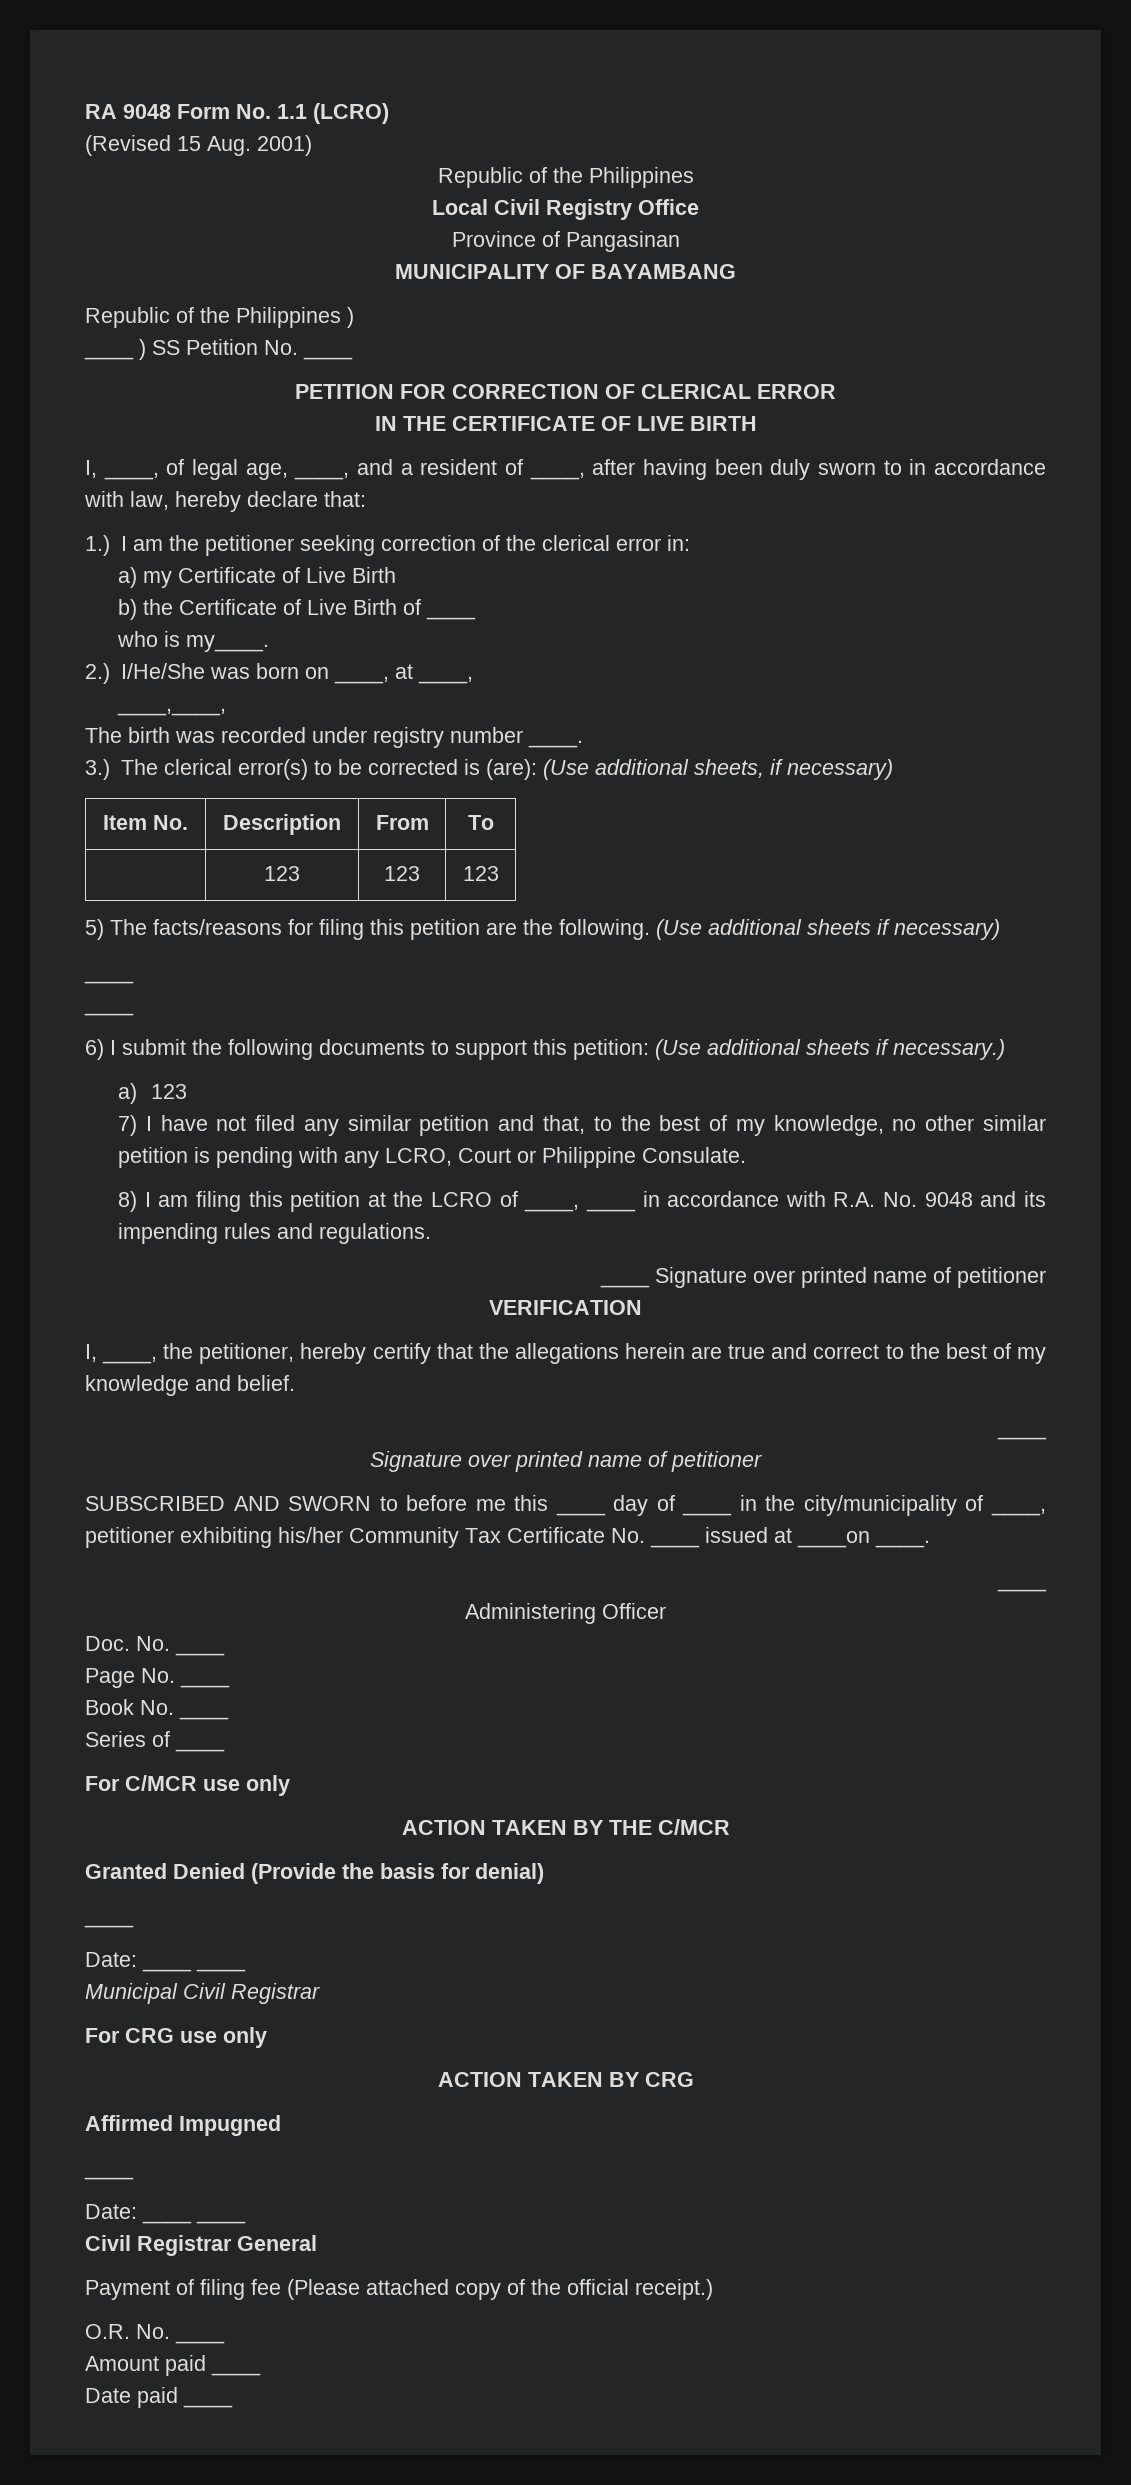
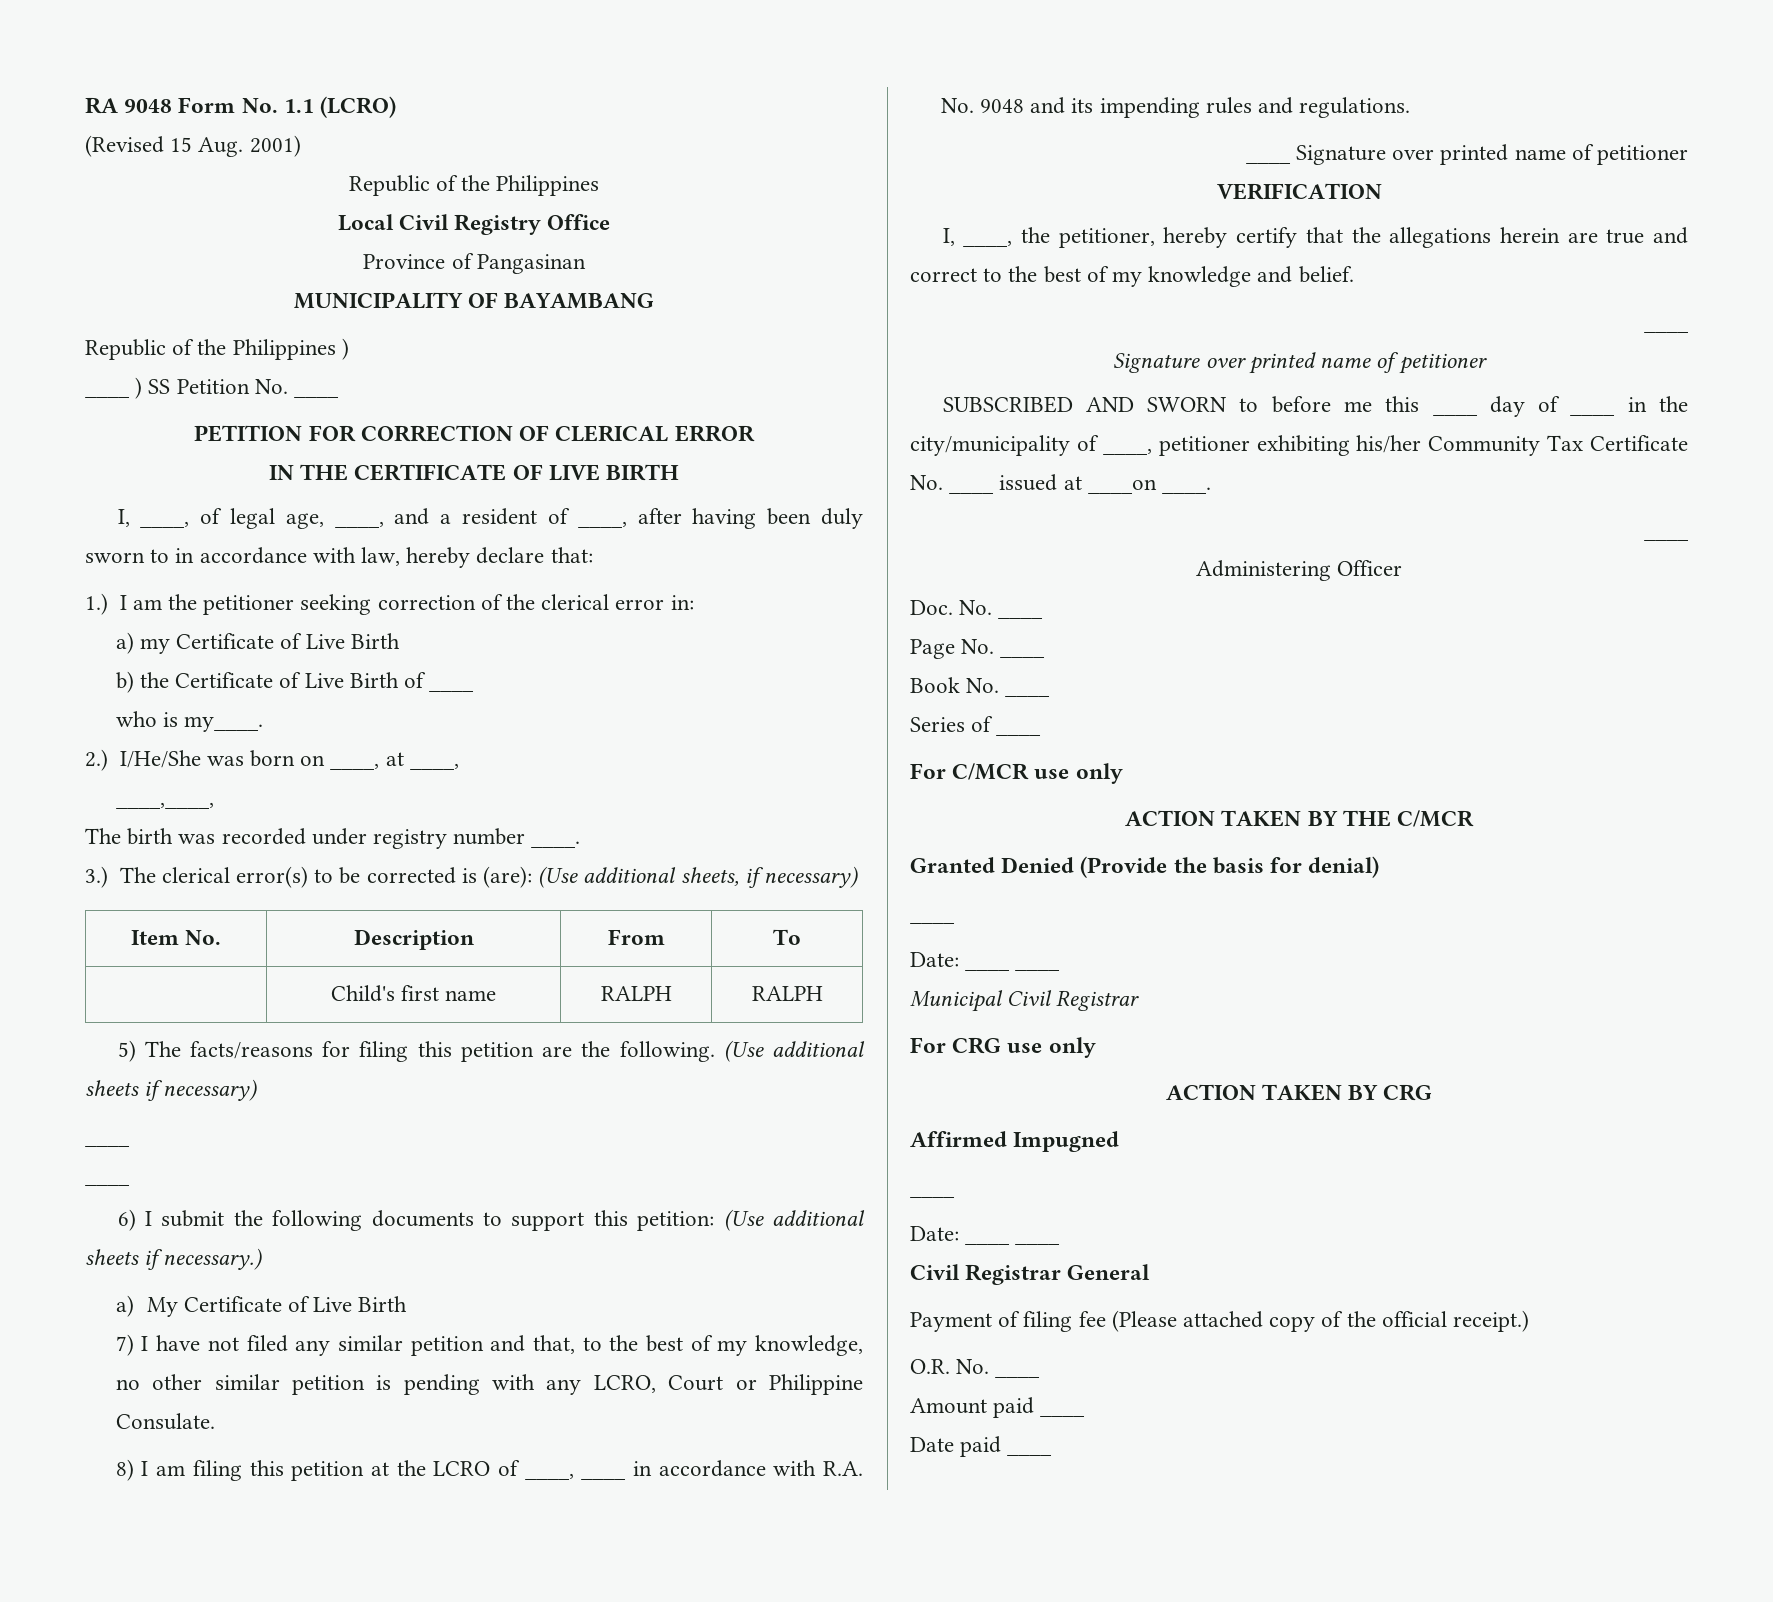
- | 123 | 123 | 123
+ | Child's first name | RALPH | RALPH
- a) 123
+ a) My Certificate of Live Birth

